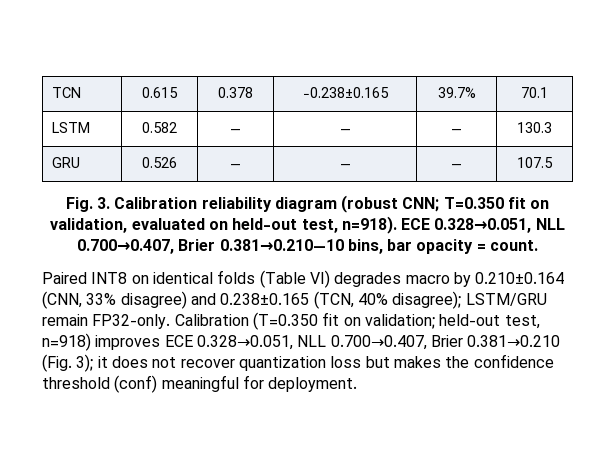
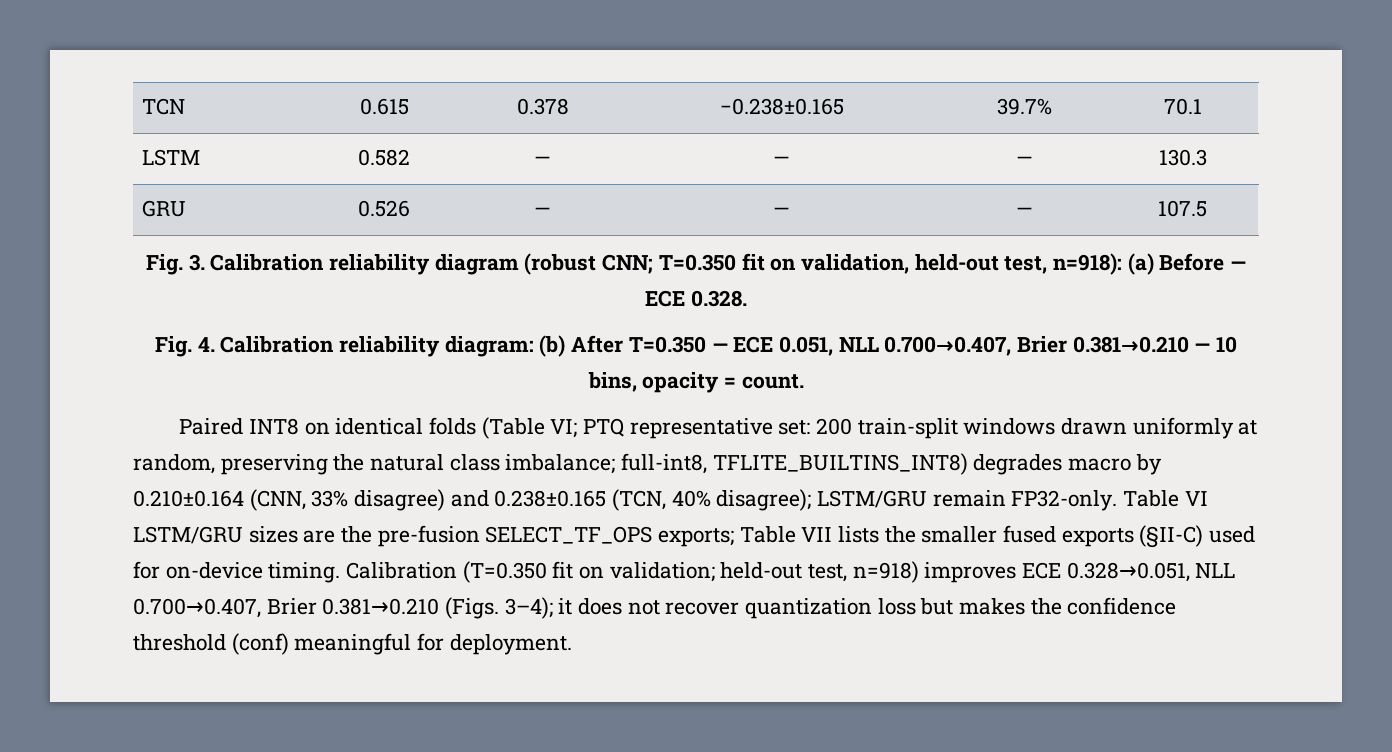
- Fig. 3. Calibration reliability diagram (robust CNN; T=0.350 fit on validation, evaluated on held-out test, n=918). ECE 0.328→0.051, NLL 0.700→0.407, Brier 0.381→0.210—10 bins, bar opacity = count.
+ Fig. 3. Calibration reliability diagram (robust CNN; T=0.350 fit on validation, held-out test, n=918): (a) Before — ECE 0.328.
+ Fig. 4. Calibration reliability diagram: (b) After T=0.350 — ECE 0.051, NLL 0.700→0.407, Brier 0.381→0.210 — 10 bins, opacity = count.
- Paired INT8 on identical folds (Table VI) degrades macro by 0.210±0.164 (CNN, 33% disagree) and 0.238±0.165 (TCN, 40% disagree); LSTM/GRU remain FP32-only.
+ Paired INT8 on identical folds (Table VI; PTQ representative set: 200 train-split windows drawn uniformly at random, preserving the natural class imbalance; full-int8, TFLITE_BUILTINS_INT8) degrades macro by 0.210±0.164 (CNN, 33% disagree) and 0.238±0.165 (TCN, 40% disagree); LSTM/GRU remain FP32-only.
+ Table VI LSTM/GRU sizes are the pre-fusion SELECT_TF_OPS exports; Table VII lists the smaller fused exports (§II-C) used for on-device timing.
- Calibration (T=0.350 fit on validation; held-out test, n=918) improves ECE 0.328→0.051, NLL 0.700→0.407, Brier 0.381→0.210 (Fig. 3); it does not recover quantization loss but makes the confidence threshold (conf) meaningful for deployment.
+ Calibration (T=0.350 fit on validation; held-out test, n=918) improves ECE 0.328→0.051, NLL 0.700→0.407, Brier 0.381→0.210 (Figs. 3–4); it does not recover quantization loss but makes the confidence threshold (conf) meaningful for deployment.

